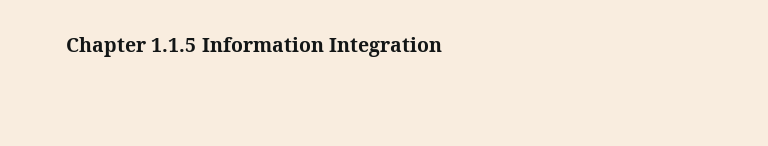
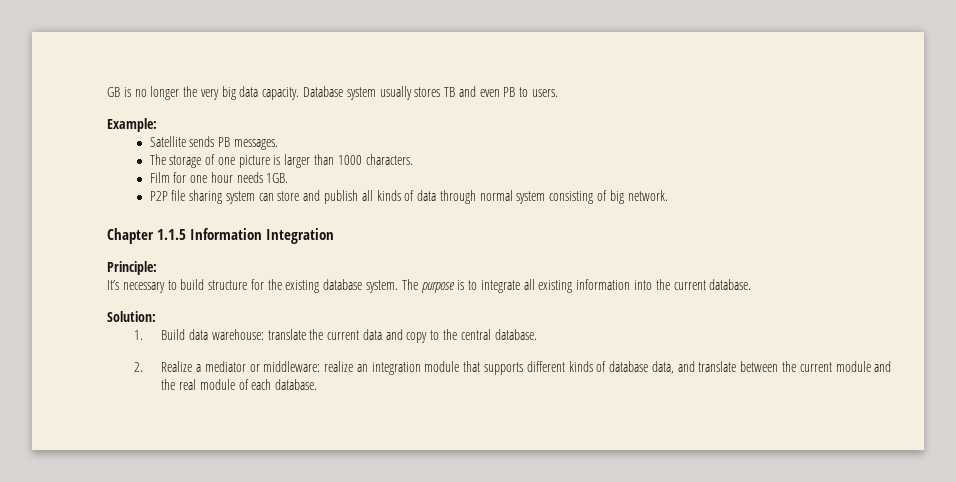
+ GB is no longer the very big data capacity. Database system usually stores TB and even PB to users.
+ Example:
+ Satellite sends PB messages.
+ The storage of one picture is larger than 1000 characters.
+ Film for one hour needs 1GB.
+ P2P file sharing system can store and publish all kinds of data through normal system consisting of big network.
  Chapter 1.1.5 Information Integration
+ Principle:
+ It’s necessary to build structure for the existing database system. The purpose is to integrate all existing information into the current database.
+ Solution:
+ 1. Build data warehouse: translate the current data and copy to the central database.
+ 2. Realize a mediator or middleware: realize an integration module that supports different kinds of database data, and translate between the current module and the real module of each database.

